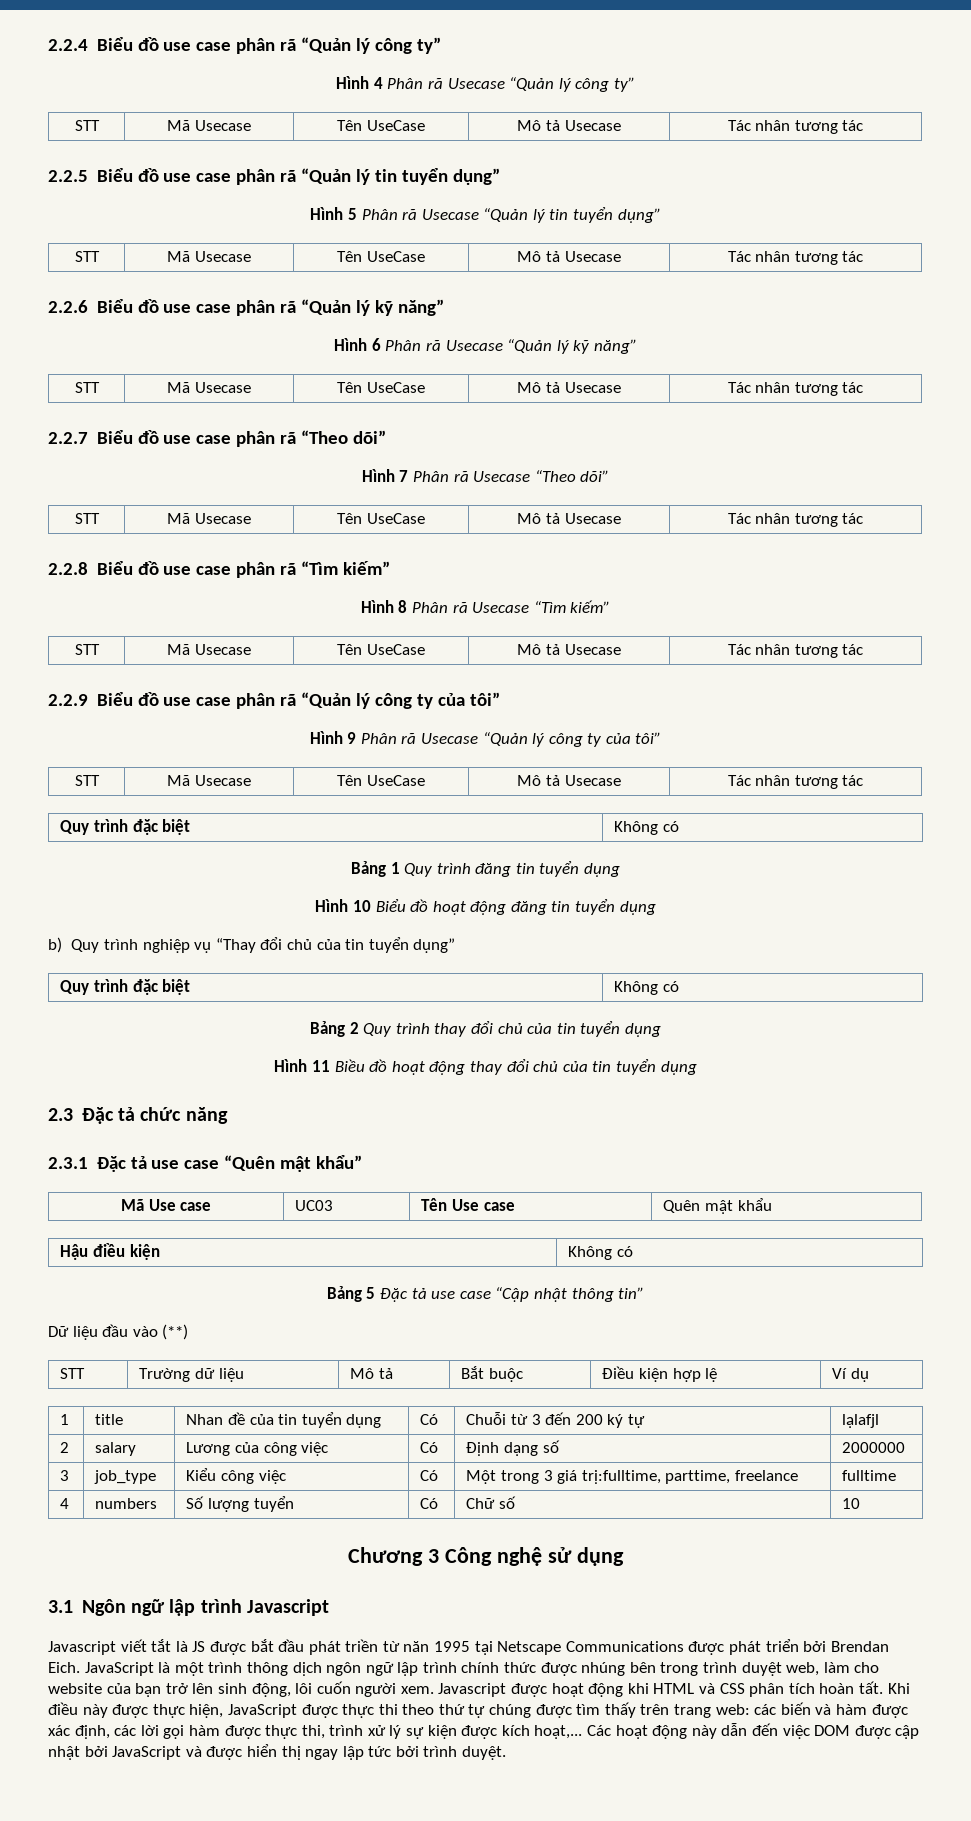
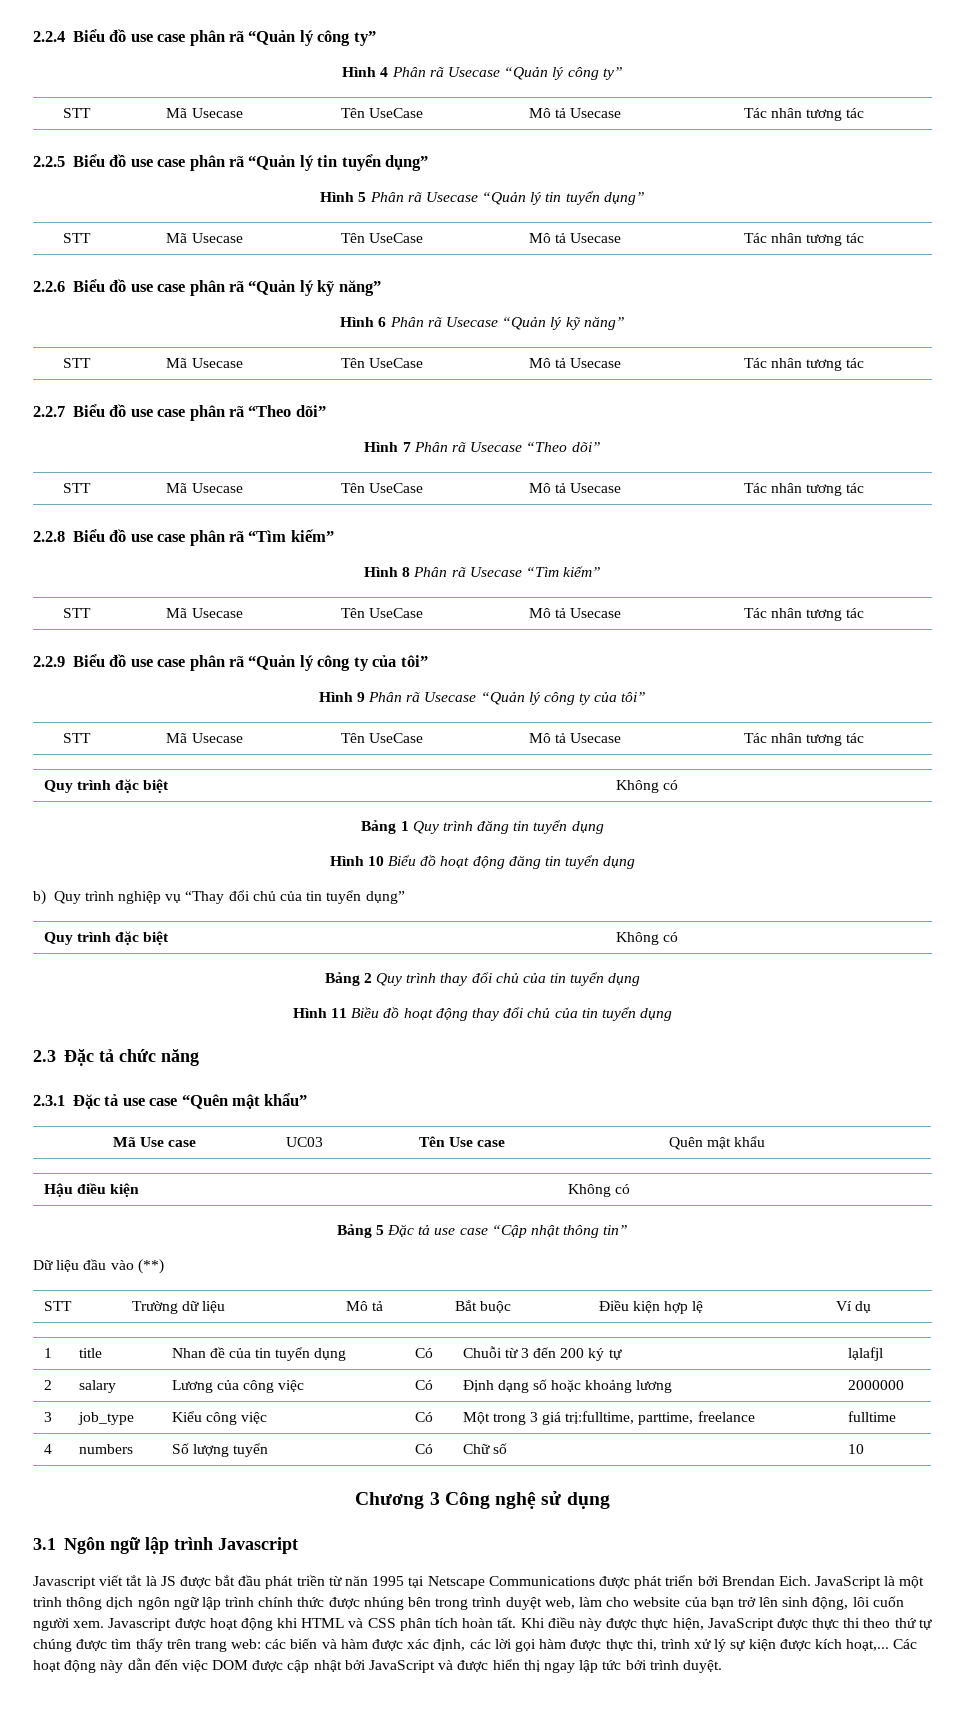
- 2 | salary | Lương của công việc | Có | Định dạng số | 2000000
+ 2 | salary | Lương của công việc | Có | Định dạng số hoặc khoảng lương | 2000000

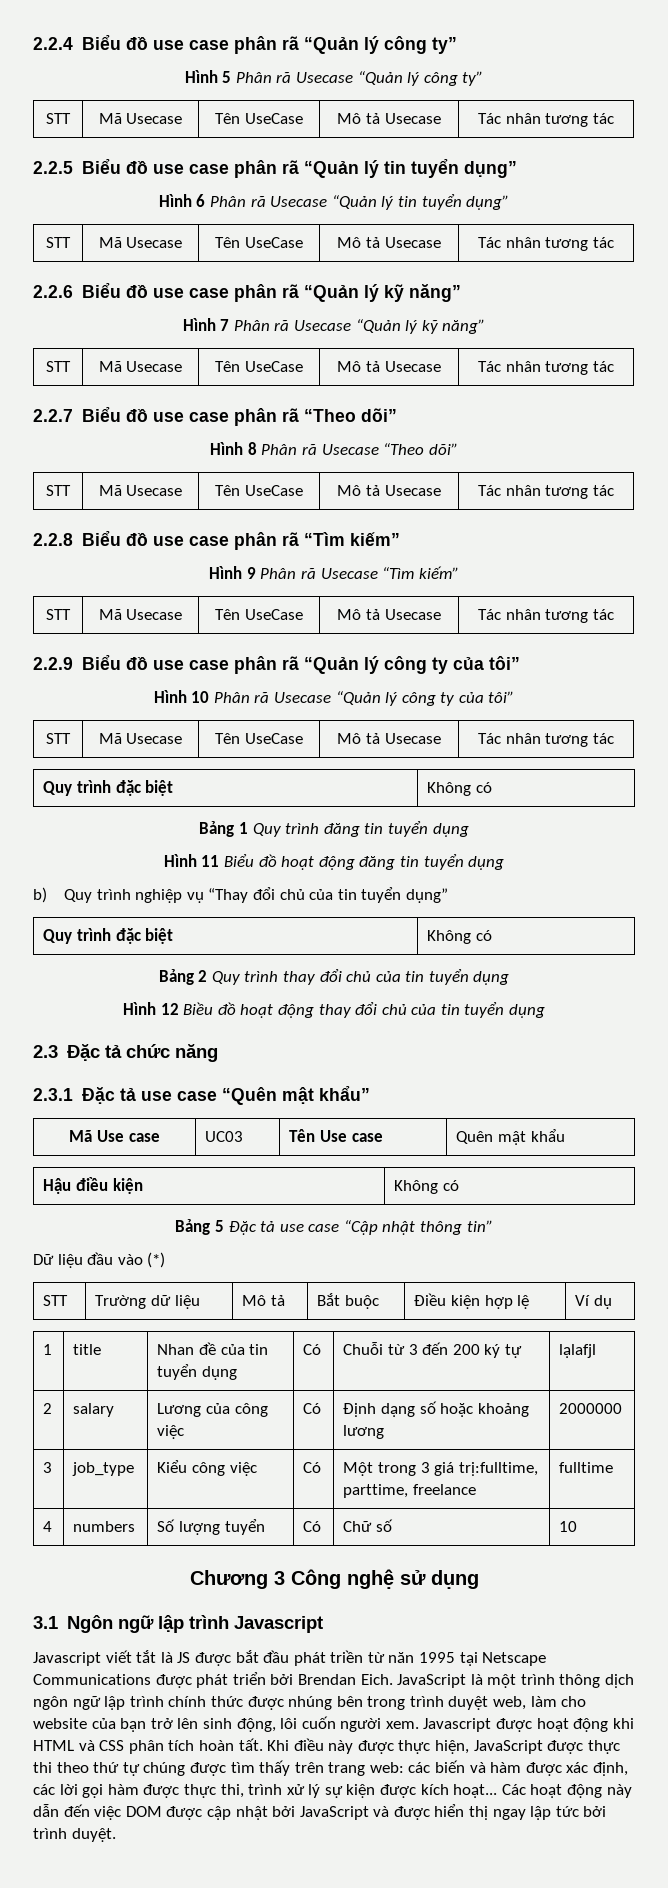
- Hình 4 Phân rã Usecase “Quản lý công ty”
+ Hình 5 Phân rã Usecase “Quản lý công ty”
- Hình 5 Phân rã Usecase “Quản lý tin tuyển dụng”
+ Hình 6 Phân rã Usecase “Quản lý tin tuyển dụng”
- Hình 6 Phân rã Usecase “Quản lý kỹ năng”
+ Hình 7 Phân rã Usecase “Quản lý kỹ năng”
- Hình 7 Phân rã Usecase “Theo dõi”
+ Hình 8 Phân rã Usecase “Theo dõi”
- Hình 8 Phân rã Usecase “Tìm kiếm”
+ Hình 9 Phân rã Usecase “Tìm kiếm”
- Hình 9 Phân rã Usecase “Quản lý công ty của tôi”
+ Hình 10 Phân rã Usecase “Quản lý công ty của tôi”
- Hình 10 Biểu đồ hoạt động đăng tin tuyển dụng
+ Hình 11 Biểu đồ hoạt động đăng tin tuyển dụng
- Hình 11 Biều đồ hoạt động thay đổi chủ của tin tuyển dụng
+ Hình 12 Biều đồ hoạt động thay đổi chủ của tin tuyển dụng
- Dữ liệu đầu vào (**)
+ Dữ liệu đầu vào (*)
- Khi điều này được thực hiện, JavaScript được thực thi theo thứ tự chúng được tìm thấy trên trang web: các biến và hàm được xác định, các lời gọi hàm được thực thi, trình xử lý sự kiện được kích hoạt,...
+ Khi điều này được thực hiện, JavaScript được thực thi theo thứ tự chúng được tìm thấy trên trang web: các biến và hàm được xác định, các lời gọi hàm được thực thi, trình xử lý sự kiện được kích hoạt...

